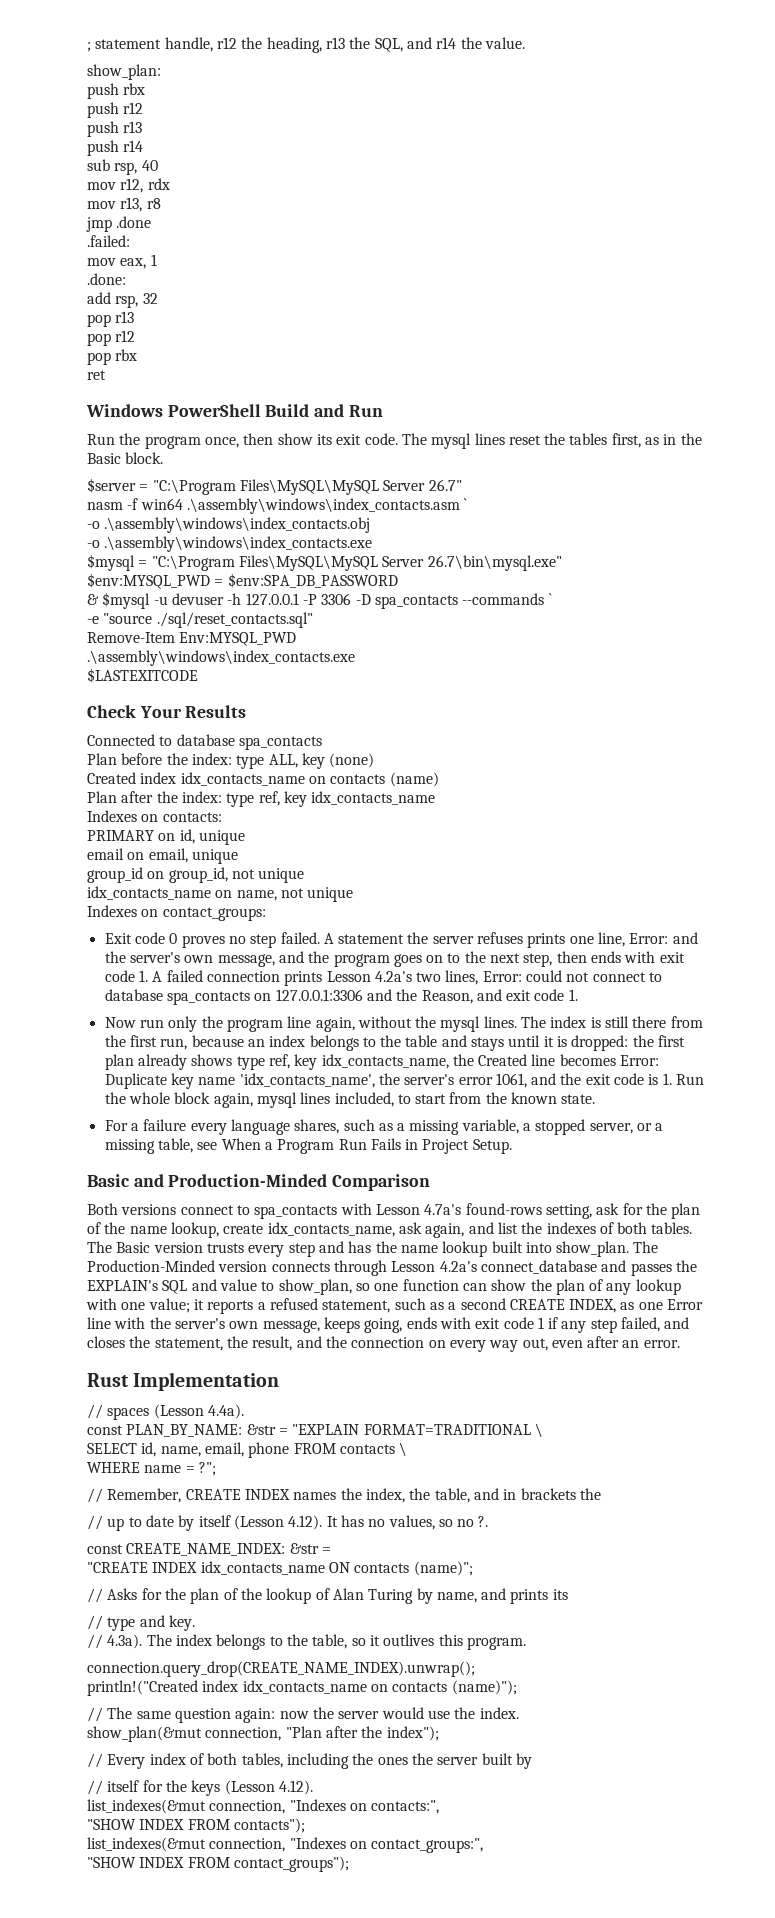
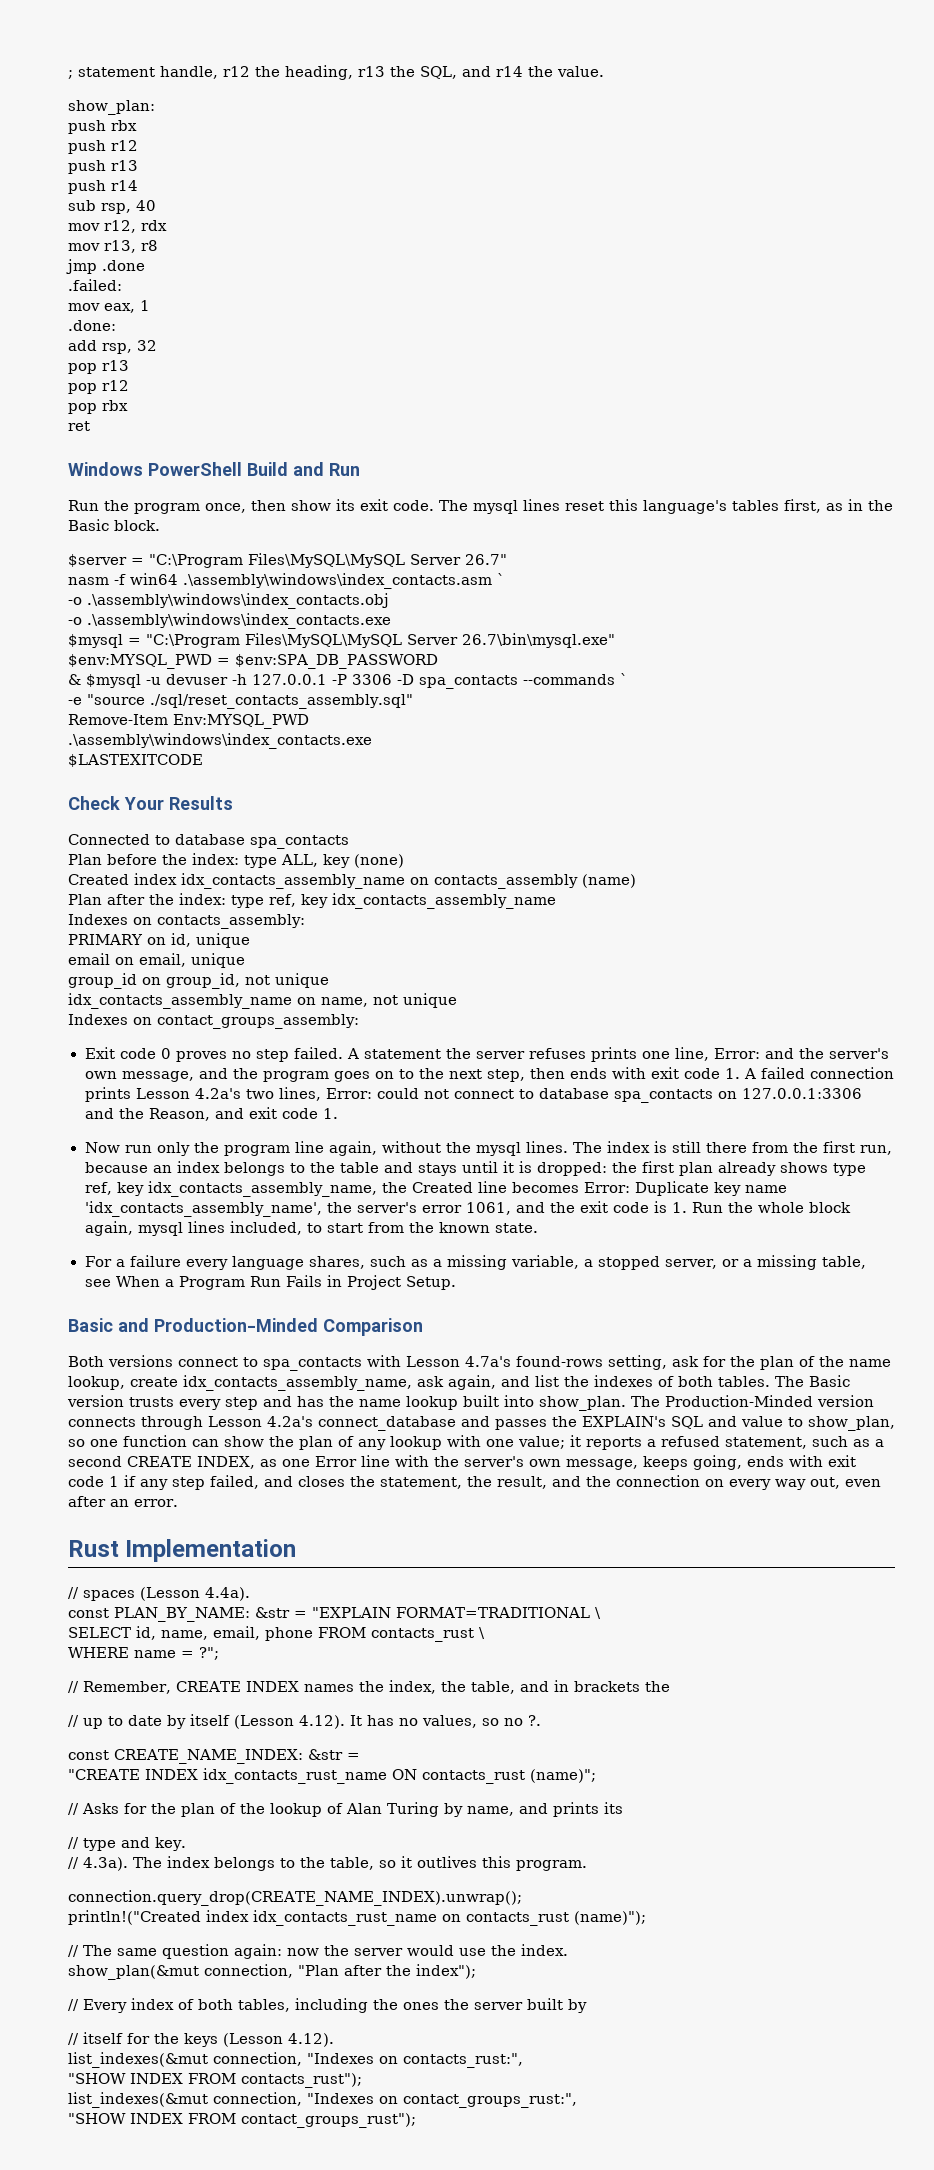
- The mysql lines reset the tables first, as in the Basic block.
+ The mysql lines reset this language's tables first, as in the Basic block.
- -e "source ./sql/reset_contacts.sql"
+ -e "source ./sql/reset_contacts_assembly.sql"
- Created index idx_contacts_name on contacts (name)
+ Created index idx_contacts_assembly_name on contacts_assembly (name)
- Plan after the index: type ref, key idx_contacts_name
- Indexes on contacts:
+ Plan after the index: type ref, key idx_contacts_assembly_name
+ Indexes on contacts_assembly:
- idx_contacts_name on name, not unique
+ idx_contacts_assembly_name on name, not unique
- Indexes on contact_groups:
+ Indexes on contact_groups_assembly:
- the first plan already shows type ref, key idx_contacts_name, the Created line becomes Error:
+ the first plan already shows type ref, key idx_contacts_assembly_name, the Created line becomes Error:
- Duplicate key name 'idx_contacts_name', the server's error 1061, and the exit code is 1. Run the whole block again, mysql lines included, to start from the known state.
+ Duplicate key name 'idx_contacts_assembly_name', the server's error 1061, and the exit code is 1. Run the whole block again, mysql lines included, to start from the known state.
- Both versions connect to spa_contacts with Lesson 4.7a's found-rows setting, ask for the plan of the name lookup, create idx_contacts_name, ask again, and list the indexes of both tables.
+ Both versions connect to spa_contacts with Lesson 4.7a's found-rows setting, ask for the plan of the name lookup, create idx_contacts_assembly_name, ask again, and list the indexes of both tables.
- SELECT id, name, email, phone FROM contacts \
+ SELECT id, name, email, phone FROM contacts_rust \
- "CREATE INDEX idx_contacts_name ON contacts (name)";
+ "CREATE INDEX idx_contacts_rust_name ON contacts_rust (name)";
- println!("Created index idx_contacts_name on contacts (name)");
+ println!("Created index idx_contacts_rust_name on contacts_rust (name)");
- list_indexes(&mut connection, "Indexes on contacts:",
- "SHOW INDEX FROM contacts");
- list_indexes(&mut connection, "Indexes on contact_groups:",
- "SHOW INDEX FROM contact_groups");
+ list_indexes(&mut connection, "Indexes on contacts_rust:",
+ "SHOW INDEX FROM contacts_rust");
+ list_indexes(&mut connection, "Indexes on contact_groups_rust:",
+ "SHOW INDEX FROM contact_groups_rust");

